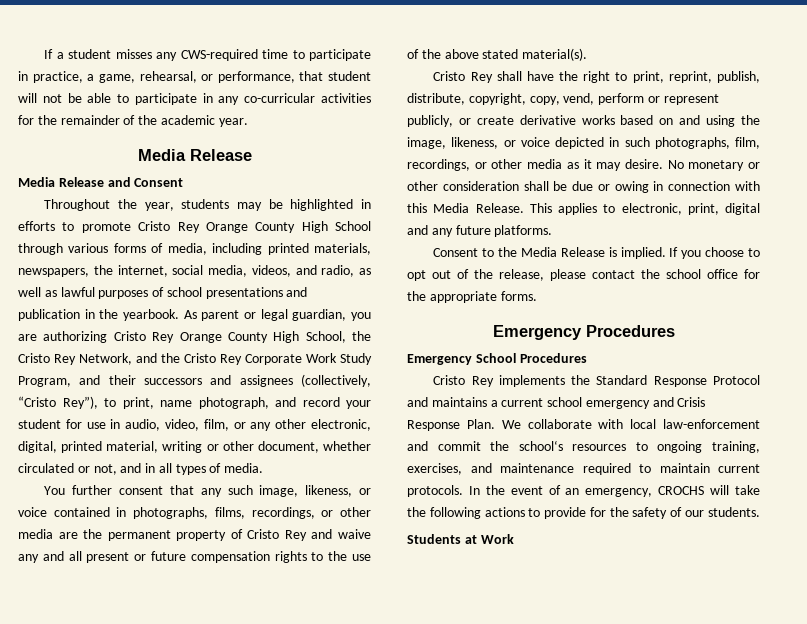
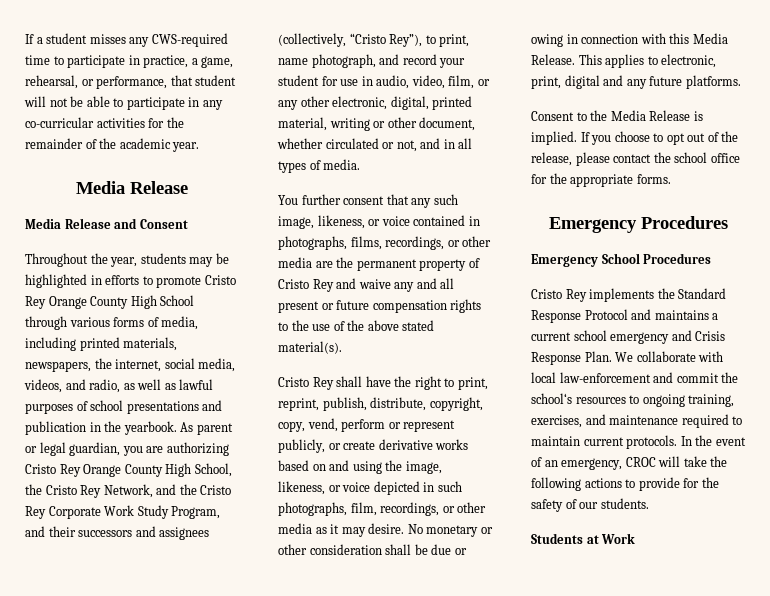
- In the event of an emergency, CROCHS will take the following actions to provide for the safety of our students.
+ In the event of an emergency, CROC will take the following actions to provide for the safety of our students.

